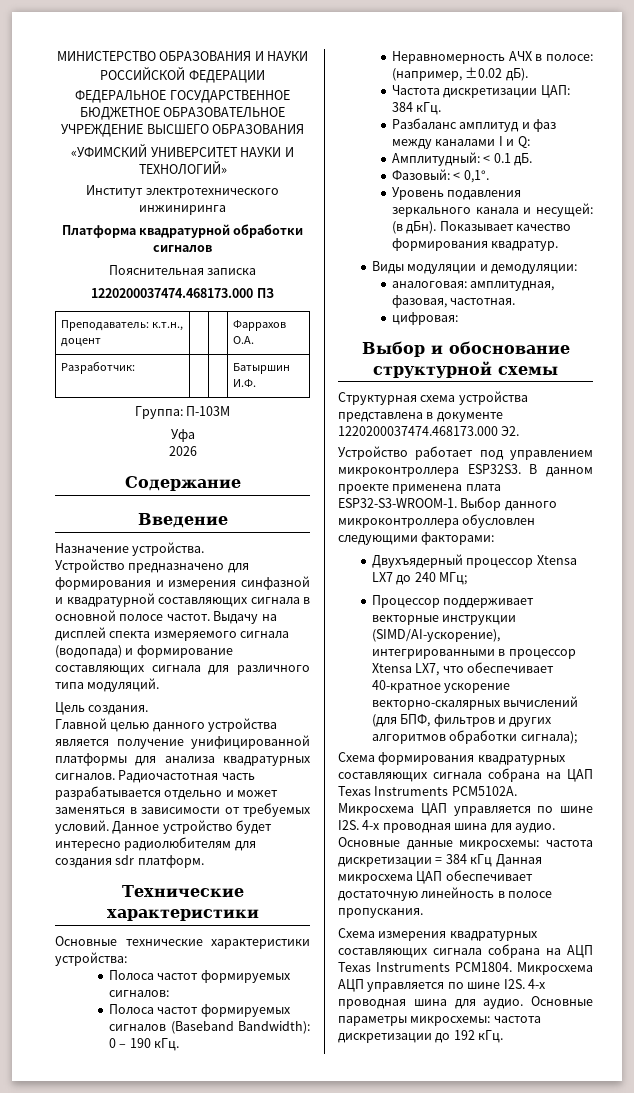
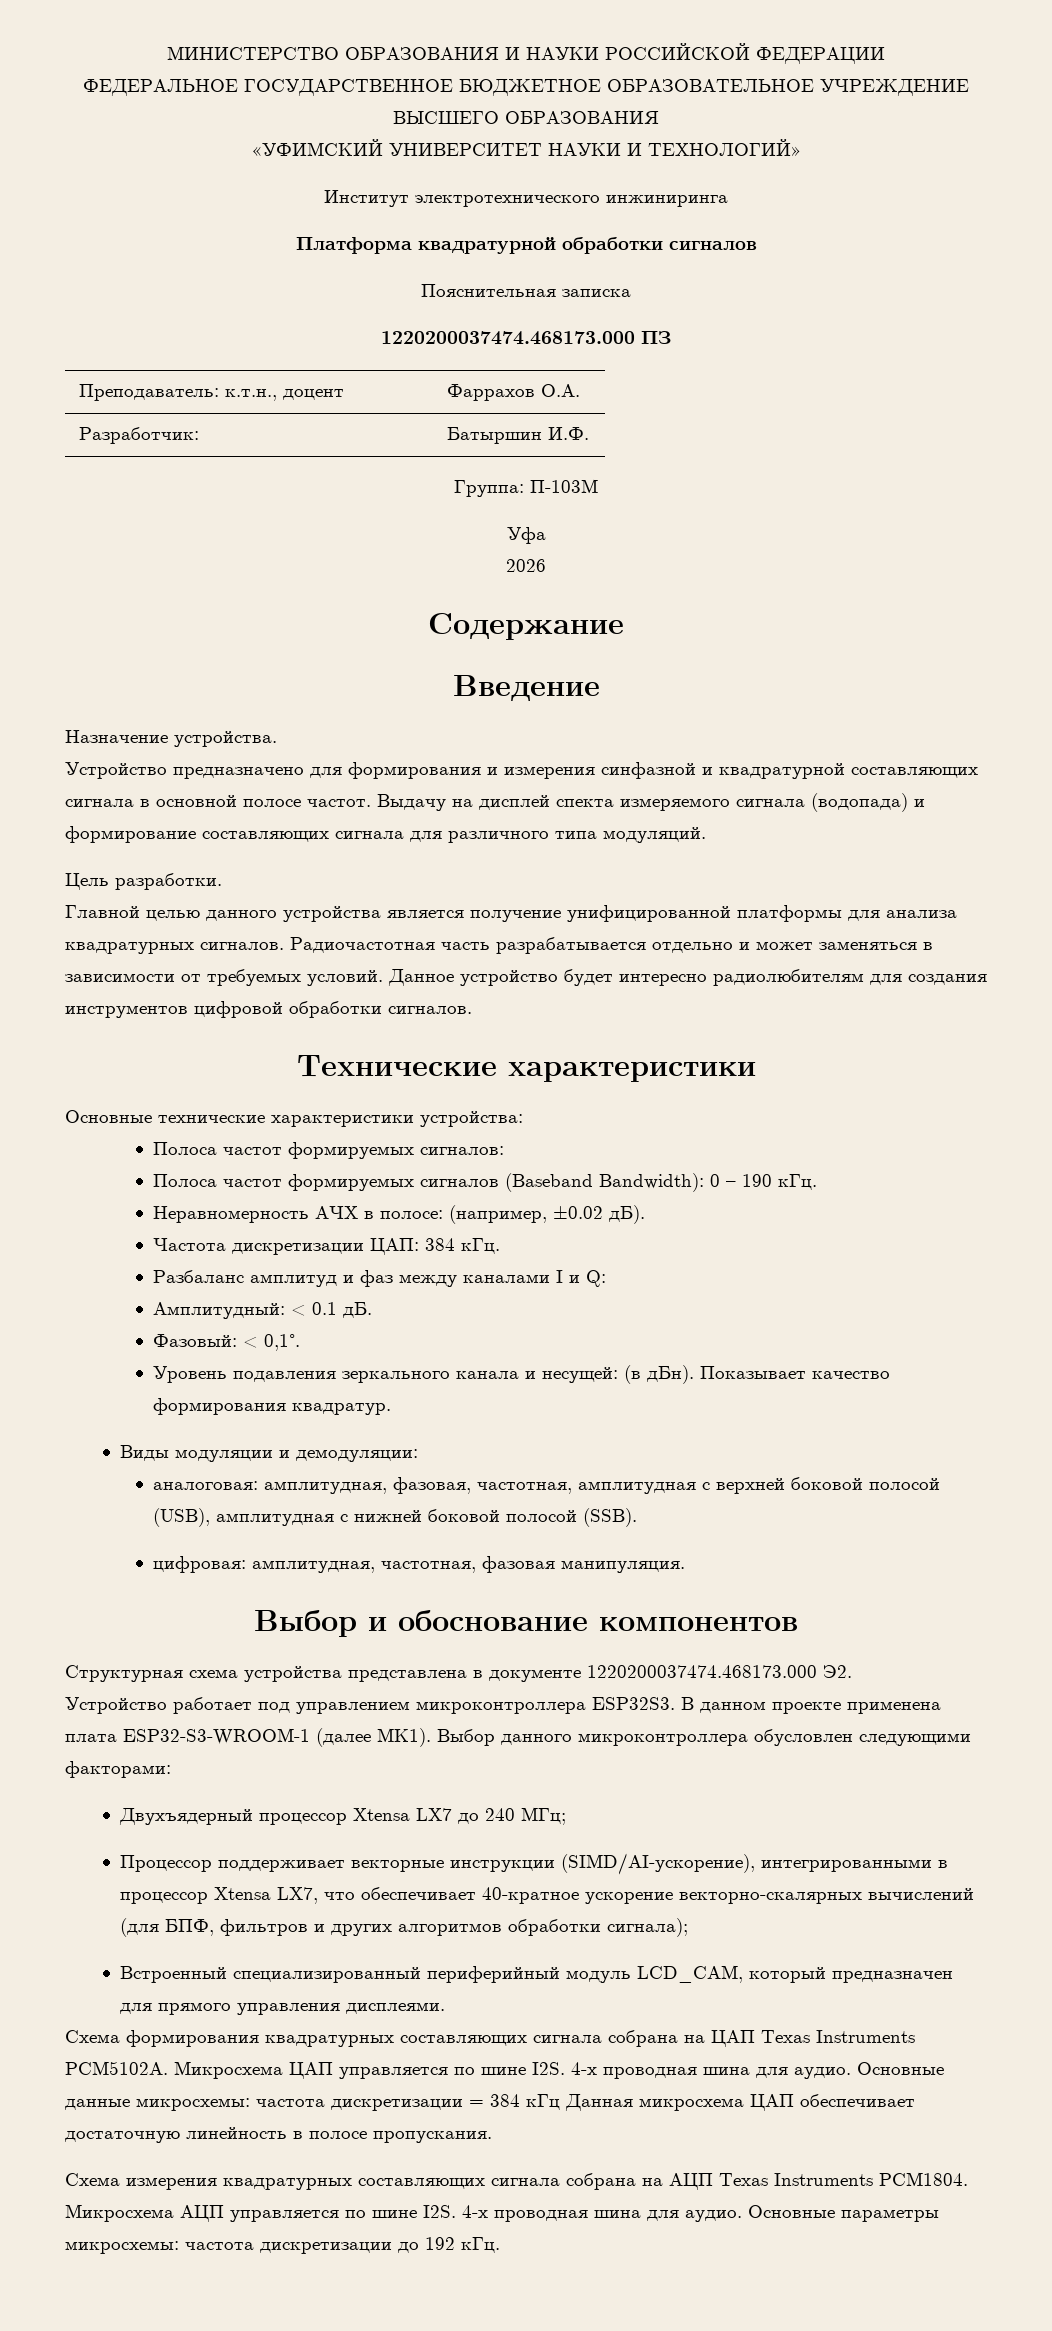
- Цель создания.
+ Цель разработки.
- Данное устройство будет интересно радиолюбителям для создания sdr платформ.
+ Данное устройство будет интересно радиолюбителям для создания инструментов цифровой обработки сигналов.
- аналоговая: амплитудная, фазовая, частотная.
- цифровая:
+ аналоговая: амплитудная, фазовая, частотная, амплитудная с верхней боковой полосой (USB), амплитудная с нижней боковой полосой (SSB).
+ цифровая: амплитудная, частотная, фазовая манипуляция.
- Выбор и обоснование структурной схемы
+ Выбор и обоснование компонентов
- В данном проекте применена плата ESP32-S3-WROOM-1.
+ В данном проекте применена плата ESP32-S3-WROOM-1 (далее МК1).
+ Встроенный специализированный периферийный модуль LCD_CAM, который предназначен для прямого управления дисплеями.

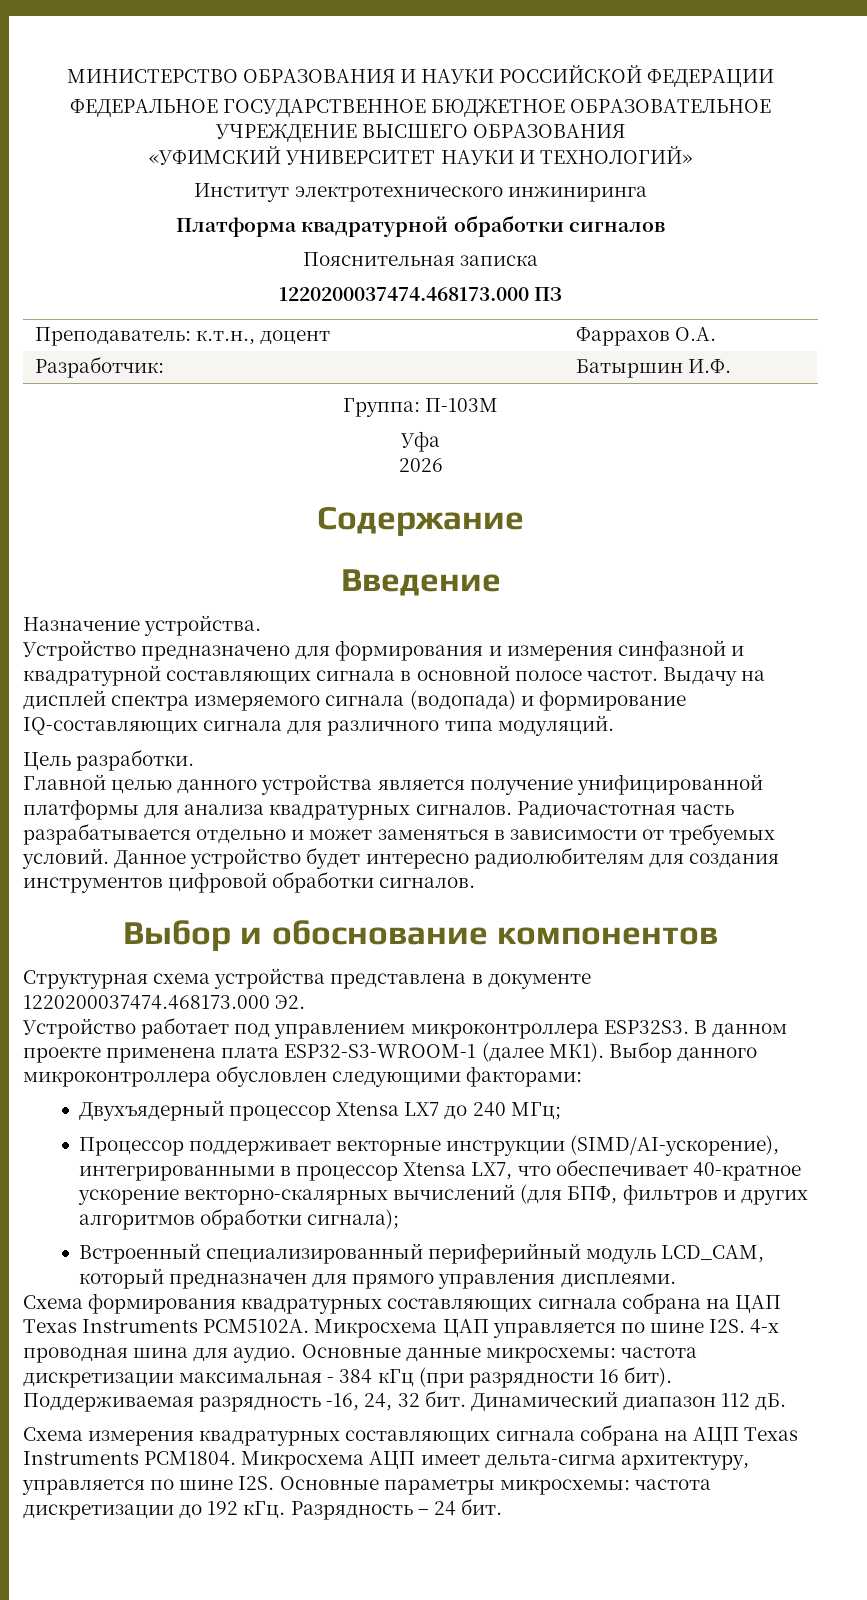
- Выдачу на дисплей спекта измеряемого сигнала (водопада) и формирование составляющих сигнала для различного типа модуляций.
+ Выдачу на дисплей спектра измеряемого сигнала (водопада) и формирование IQ-составляющих сигнала для различного типа модуляций.
- Технические характеристики
- Основные технические характеристики устройства:
- Полоса частот формируемых сигналов:
- Полоса частот формируемых сигналов (Baseband Bandwidth): 0 – 190 кГц.
- Неравномерность АЧХ в полосе: (например, ±0.02 дБ).
- Частота дискретизации ЦАП: 384 кГц.
- Разбаланс амплитуд и фаз между каналами I и Q:
- Амплитудный: < 0.1 дБ.
- Фазовый: < 0,1°.
- Уровень подавления зеркального канала и несущей: (в дБн). Показывает качество формирования квадратур.
- Виды модуляции и демодуляции:
- аналоговая: амплитудная, фазовая, частотная, амплитудная с верхней боковой полосой (USB), амплитудная с нижней боковой полосой (SSB).
- цифровая: амплитудная, частотная, фазовая манипуляция.
- Основные данные микросхемы: частота дискретизации = 384 кГц Данная микросхема ЦАП обеспечивает достаточную линейность в полосе пропускания.
+ Основные данные микросхемы: частота дискретизации максимальная - 384 кГц (при разрядности 16 бит). Поддерживаемая разрядность -16, 24, 32 бит. Динамический диапазон 112 дБ.
- Микросхема АЦП управляется по шине I2S. 4-х проводная шина для аудио. Основные параметры микросхемы: частота дискретизации до 192 кГц.
+ Микросхема АЦП имеет дельта-сигма архитектуру, управляется по шине I2S. Основные параметры микросхемы: частота дискретизации до 192 кГц.
+ Разрядность – 24 бит.

